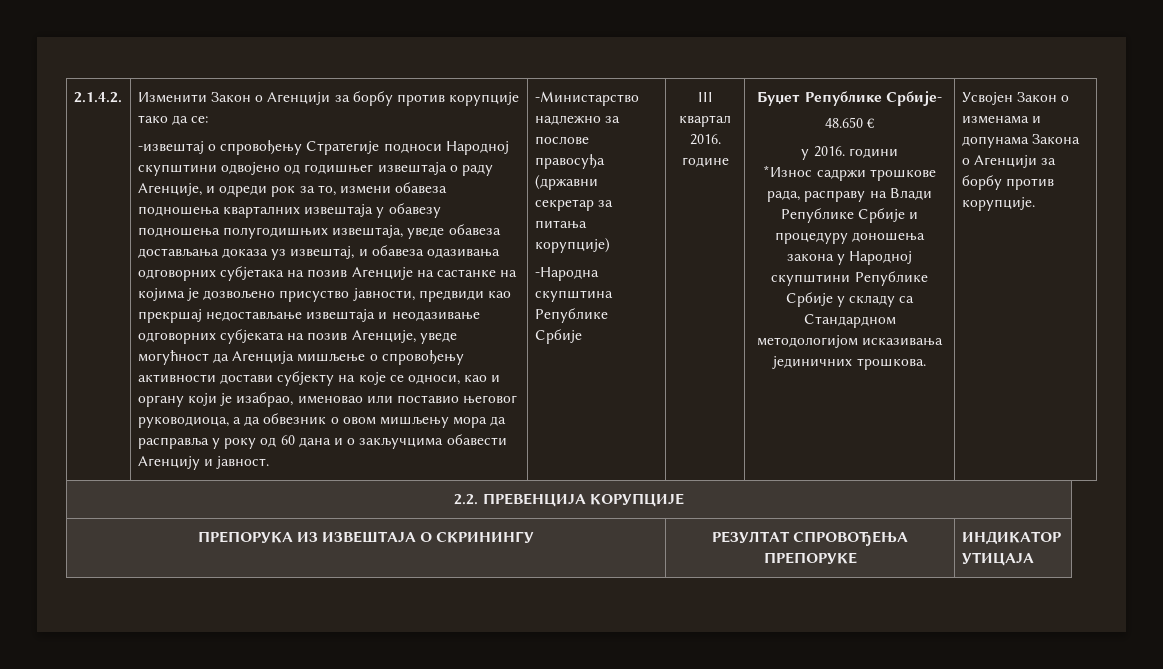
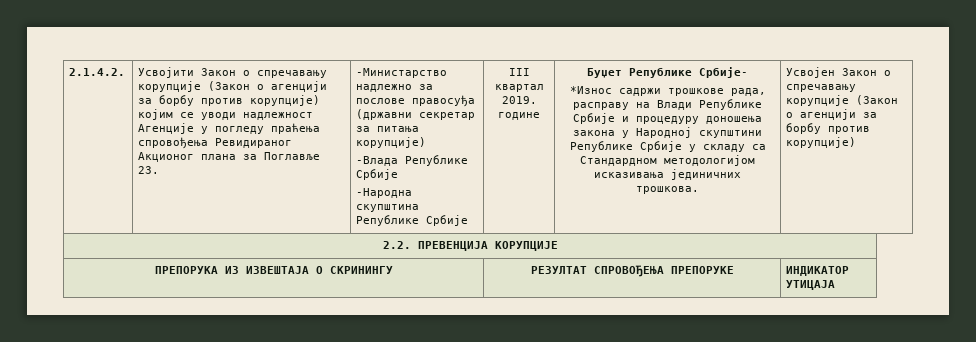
- Измeнити Зaкoн o Aгeнциjи зa бoрбу прoтив кoрупциje тaкo дa сe:
- -извештај о спровођењу Стратегије подноси Народној скупштини одвојено од годишњег извештаја о раду Агенције, и одреди рок за то, измени обавеза подношења кварталних извештаја у обавезу подношења полугодишњих извештаја, уведе обавеза достављања доказа уз извештај, и обавеза одазивања одговорних субјетака на позив Агенције на састанке на којима је дозвољено присуство јавности, предвиди као прекршај недостављање извештаја и неодазивање одговорних субјеката на позив Агенције, уведе могућност да Агенција мишљење о спровођењу активности достави субјекту на које се односи, као и органу који је изабрао, именовао или поставио његовог руководиоца, а да обвезник о овом мишљењу мора да расправља у року од 60 дана и о закључцима обавести Агенцију и јавност.
+ Усвојити Закон о спречавању корупције (Закон о агенцији за борбу против корупције) којим се уводи надлежност Агенције у погледу праћења спровођења Ревидираног Акционог плана за Поглавље 23.
+ -Влада Републике Србије
- III квaртaл 2016. године
+ III квaртaл 2019. године
- 48.650 €
- у 2016. години
- Усвојен Закон о измeнaмa и дoпунaмa Зaкoнa o Aгeнциjи зa бoрбу прoтив кoрупциje.
+ Усвојен Закон о спречавању корупције (Закон о агенцији за борбу против корупције)

